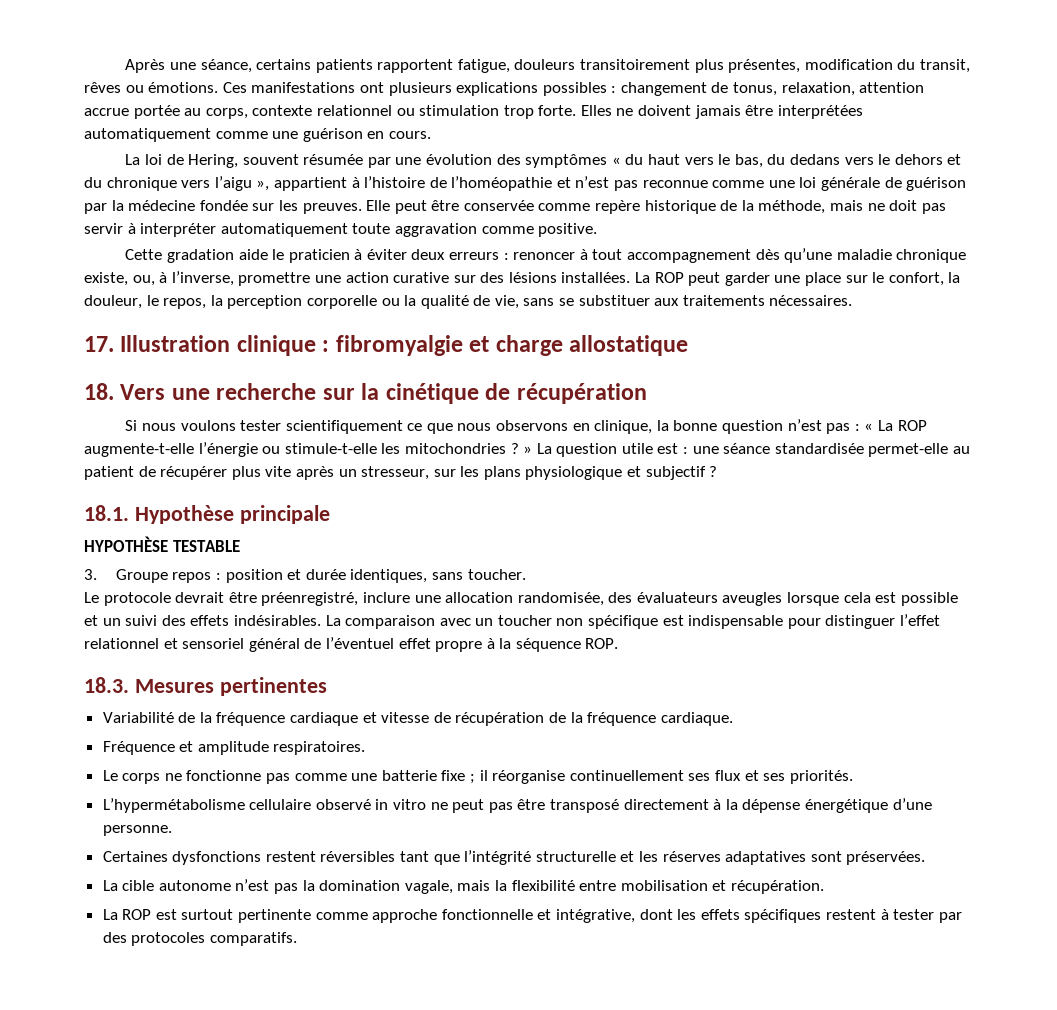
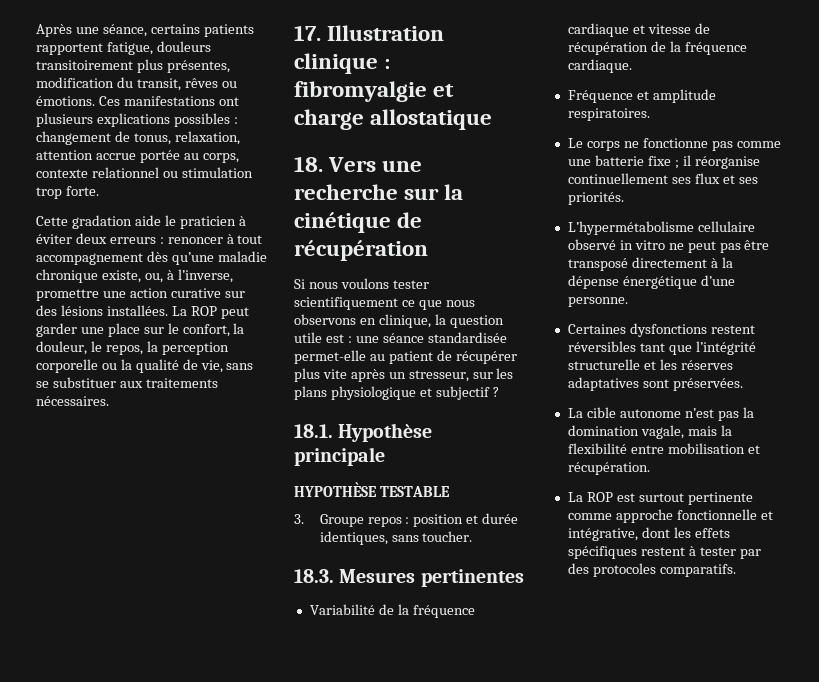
- Elles ne doivent jamais être interprétées automatiquement comme une guérison en cours.
- La loi de Hering, souvent résumée par une évolution des symptômes « du haut vers le bas, du dedans vers le dehors et du chronique vers l’aigu », appartient à l’histoire de l’homéopathie et n’est pas reconnue comme une loi générale de guérison par la médecine fondée sur les preuves. Elle peut être conservée comme repère historique de la méthode, mais ne doit pas servir à interpréter automatiquement toute aggravation comme positive.
- Si nous voulons tester scientifiquement ce que nous observons en clinique, la bonne question n’est pas : « La ROP augmente-t-elle l’énergie ou stimule-t-elle les mitochondries ? » La question utile est : une séance standardisée permet-elle au patient de récupérer plus vite après un stresseur, sur les plans physiologique et subjectif ?
+ Si nous voulons tester scientifiquement ce que nous observons en clinique, la question utile est : une séance standardisée permet-elle au patient de récupérer plus vite après un stresseur, sur les plans physiologique et subjectif ?
- Le protocole devrait être préenregistré, inclure une allocation randomisée, des évaluateurs aveugles lorsque cela est possible et un suivi des effets indésirables. La comparaison avec un toucher non spécifique est indispensable pour distinguer l’effet relationnel et sensoriel général de l’éventuel effet propre à la séquence ROP.

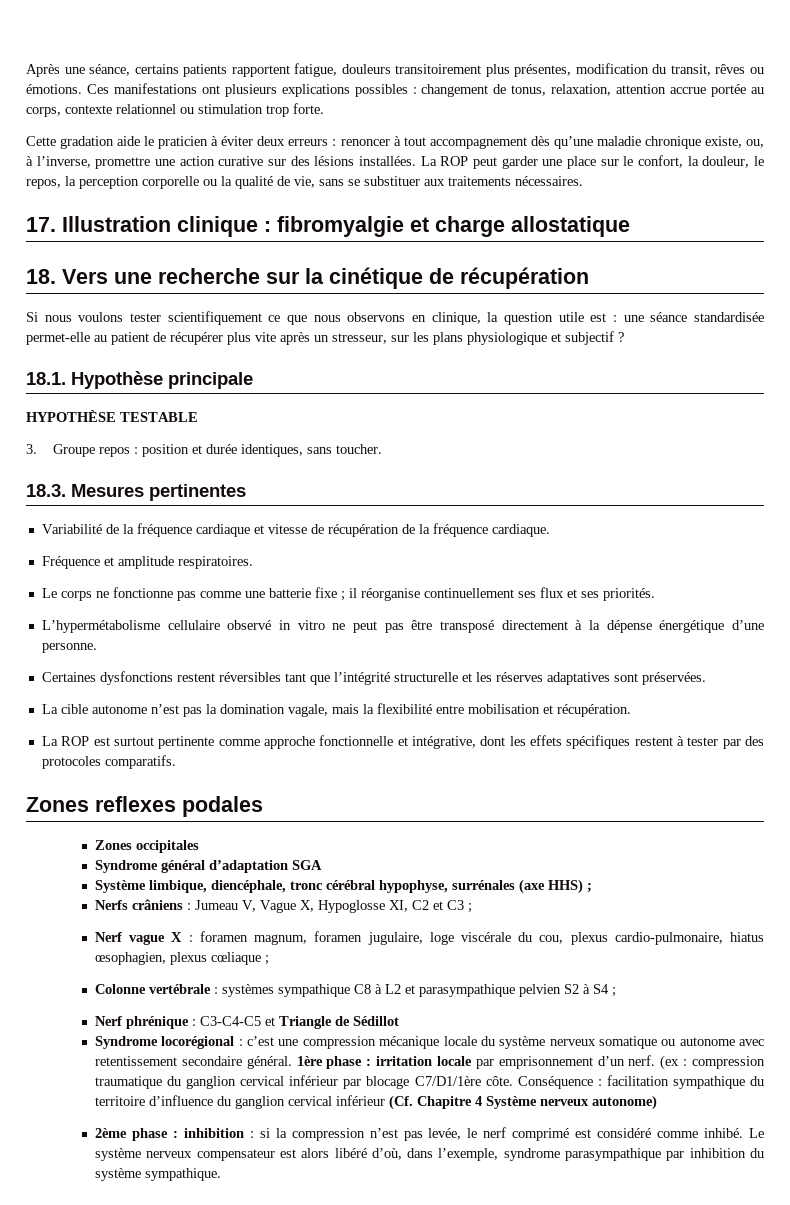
+ Zones reflexes podales
+ Zones occipitales
+ Syndrome général d’adaptation SGA
+ Système limbique, diencéphale, tronc cérébral hypophyse, surrénales (axe HHS) ;
+ Nerfs crâniens : Jumeau V, Vague X, Hypoglosse XI, C2 et C3 ;
+ Nerf vague X : foramen magnum, foramen jugulaire, loge viscérale du cou, plexus cardio-pulmonaire, hiatus œsophagien, plexus cœliaque ;
+ Colonne vertébrale : systèmes sympathique C8 à L2 et parasympathique pelvien S2 à S4 ;
+ Nerf phrénique : C3-C4-C5 et Triangle de Sédillot
+ Syndrome locorégional : c’est une compression mécanique locale du système nerveux somatique ou autonome avec retentissement secondaire général. 1ère phase : irritation locale par emprisonnement d’un nerf. (ex : compression traumatique du ganglion cervical inférieur par blocage C7/D1/1ère côte. Conséquence : facilitation sympathique du territoire d’influence du ganglion cervical inférieur (Cf. Chapitre 4 Système nerveux autonome)
+ 2ème phase : inhibition : si la compression n’est pas levée, le nerf comprimé est considéré comme inhibé. Le système nerveux compensateur est alors libéré d’où, dans l’exemple, syndrome parasympathique par inhibition du système sympathique.

